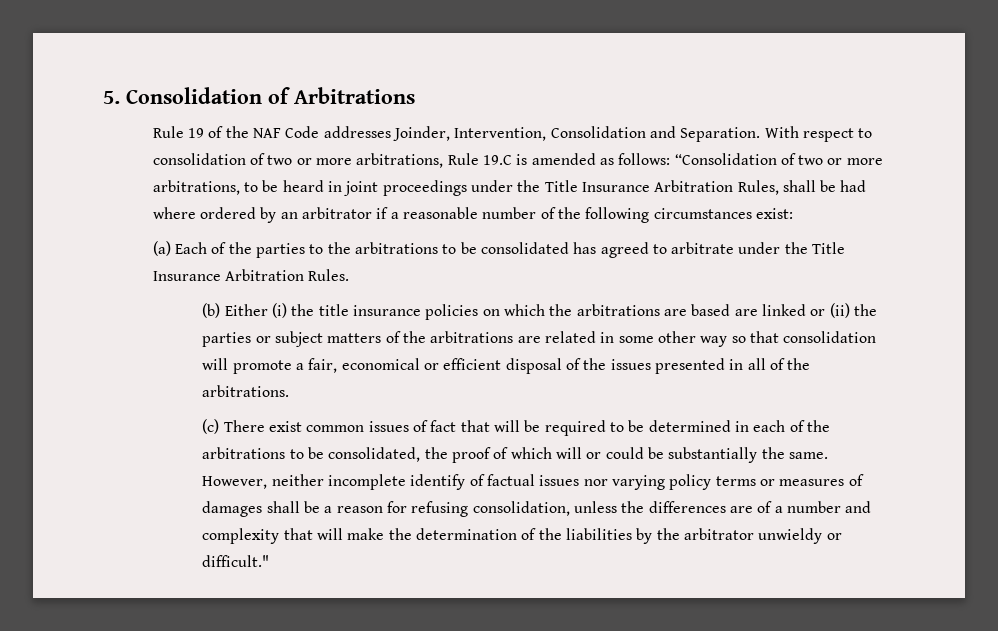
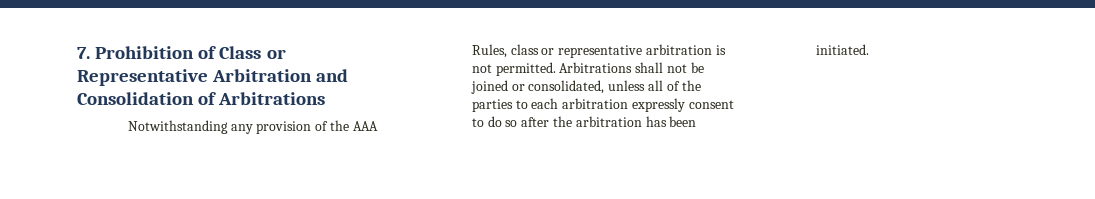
- 5. Consolidation of Arbitrations
- Rule 19 of the NAF Code addresses Joinder, Intervention, Consolidation and Separation. With respect to consolidation of two or more arbitrations, Rule 19.C is amended as follows: “Consolidation of two or more arbitrations, to be heard in joint proceedings under the Title Insurance Arbitration Rules, shall be had where ordered by an arbitrator if a reasonable number of the following circumstances exist:
- (a) Each of the parties to the arbitrations to be consolidated has agreed to arbitrate under the Title Insurance Arbitration Rules.
- (b) Either (i) the title insurance policies on which the arbitrations are based are linked or (ii) the parties or subject matters of the arbitrations are related in some other way so that consolidation will promote a fair, economical or efficient disposal of the issues presented in all of the arbitrations.
- (c) There exist common issues of fact that will be required to be determined in each of the arbitrations to be consolidated, the proof of which will or could be substantially the same. However, neither incomplete identify of factual issues nor varying policy terms or measures of damages shall be a reason for refusing consolidation, unless the differences are of a number and complexity that will make the determination of the liabilities by the arbitrator unwieldy or difficult."
+ 7. Prohibition of Class or Representative Arbitration and Consolidation of Arbitrations
+ Notwithstanding any provision of the AAA Rules, class or representative arbitration is not permitted. Arbitrations shall not be joined or consolidated, unless all of the parties to each arbitration expressly consent to do so after the arbitration has been initiated.

